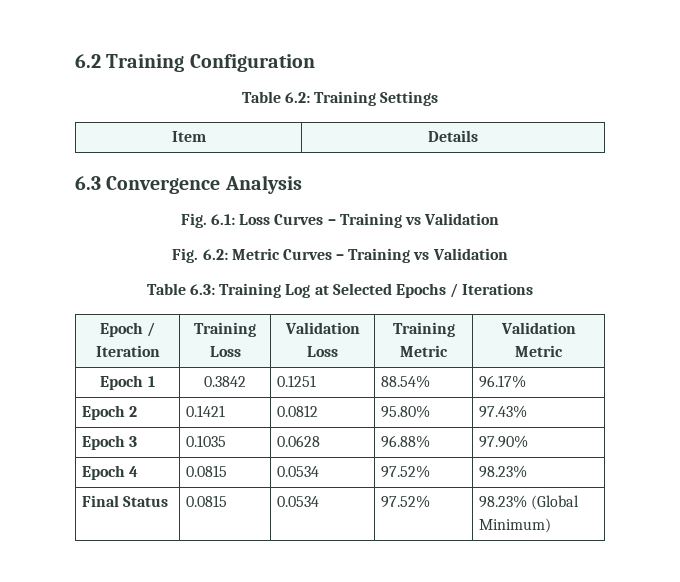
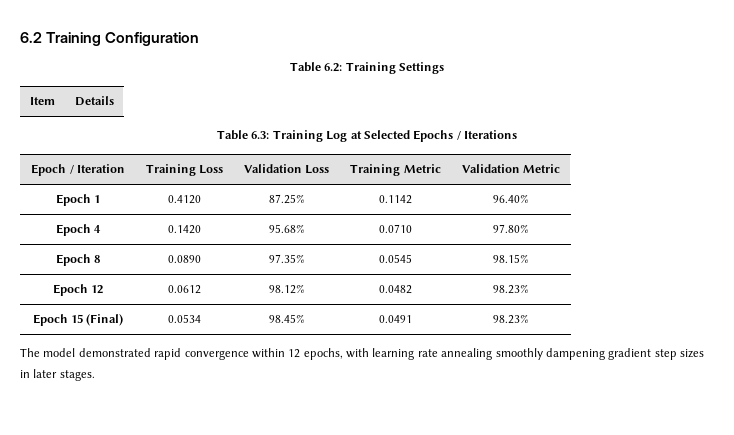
- 6.3 Convergence Analysis
- Fig. 6.1: Loss Curves – Training vs Validation
- Fig. 6.2: Metric Curves – Training vs Validation
- Epoch 1 | 0.3842 | 0.1251 | 88.54% | 96.17%
- Epoch 2 | 0.1421 | 0.0812 | 95.80% | 97.43%
- Epoch 3 | 0.1035 | 0.0628 | 96.88% | 97.90%
- Epoch 4 | 0.0815 | 0.0534 | 97.52% | 98.23%
- Final Status | 0.0815 | 0.0534 | 97.52% | 98.23% (Global Minimum)
+ Epoch 1 | 0.4120 | 87.25% | 0.1142 | 96.40%
+ Epoch 4 | 0.1420 | 95.68% | 0.0710 | 97.80%
+ Epoch 8 | 0.0890 | 97.35% | 0.0545 | 98.15%
+ Epoch 12 | 0.0612 | 98.12% | 0.0482 | 98.23%
+ Epoch 15 (Final) | 0.0534 | 98.45% | 0.0491 | 98.23%
+ The model demonstrated rapid convergence within 12 epochs, with learning rate annealing smoothly dampening gradient step sizes in later stages.

